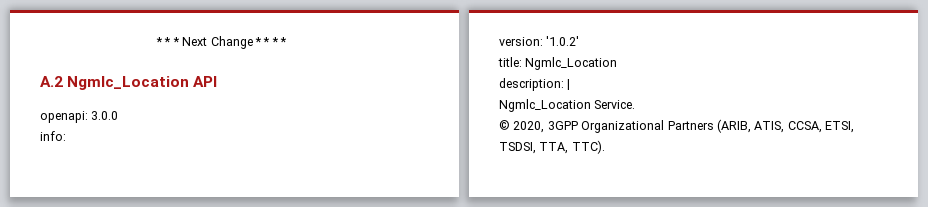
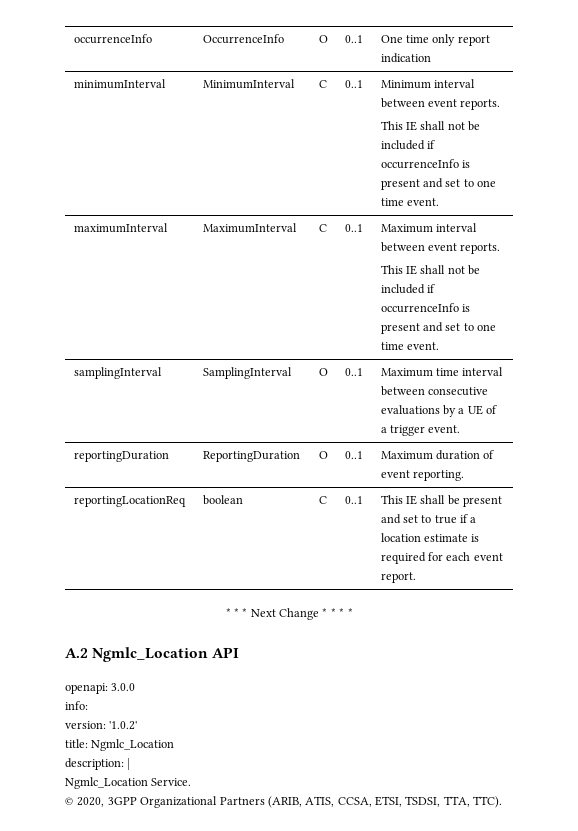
+ occurrenceInfo | OccurrenceInfo | O | 0..1 | One time only report indication
+ minimumInterval | MinimumInterval | C | 0..1 | Minimum interval between event reports.
+ This IE shall not be included if occurrenceInfo is present and set to one time event.
+ maximumInterval | MaximumInterval | C | 0..1 | Maximum interval between event reports.
+ This IE shall not be included if occurrenceInfo is present and set to one time event.
+ samplingInterval | SamplingInterval | O | 0..1 | Maximum time interval between consecutive evaluations by a UE of a trigger event.
+ reportingDuration | ReportingDuration | O | 0..1 | Maximum duration of event reporting.
+ reportingLocationReq | boolean | C | 0..1 | This IE shall be present and set to true if a location estimate is required for each event report.

